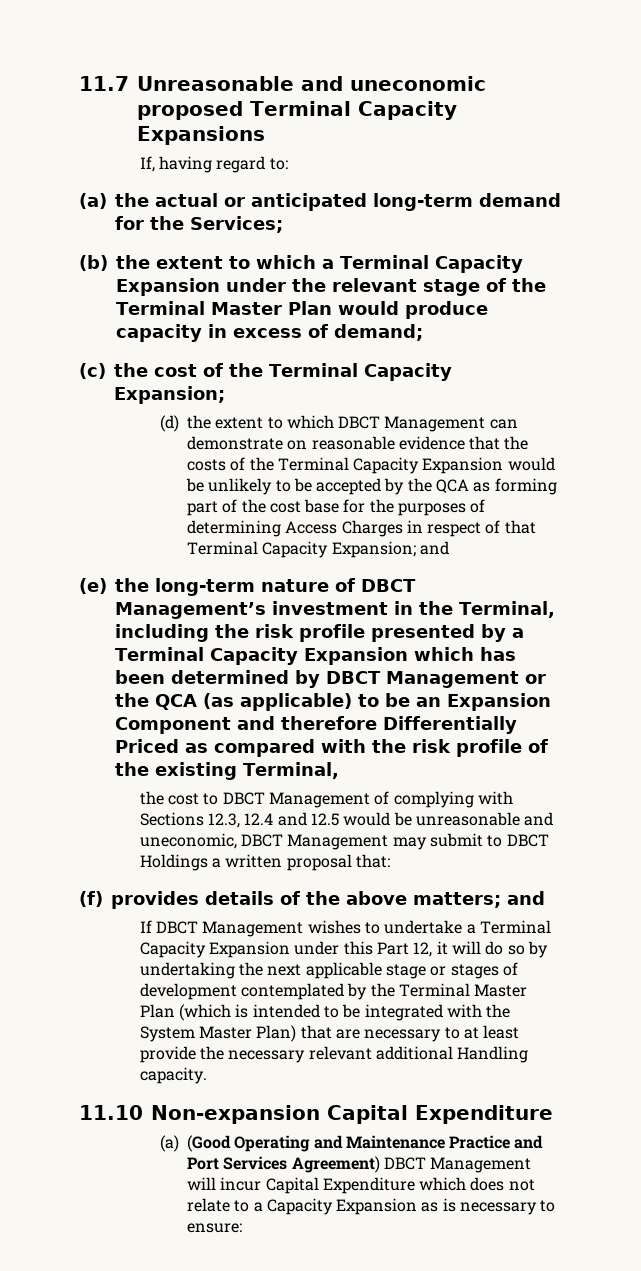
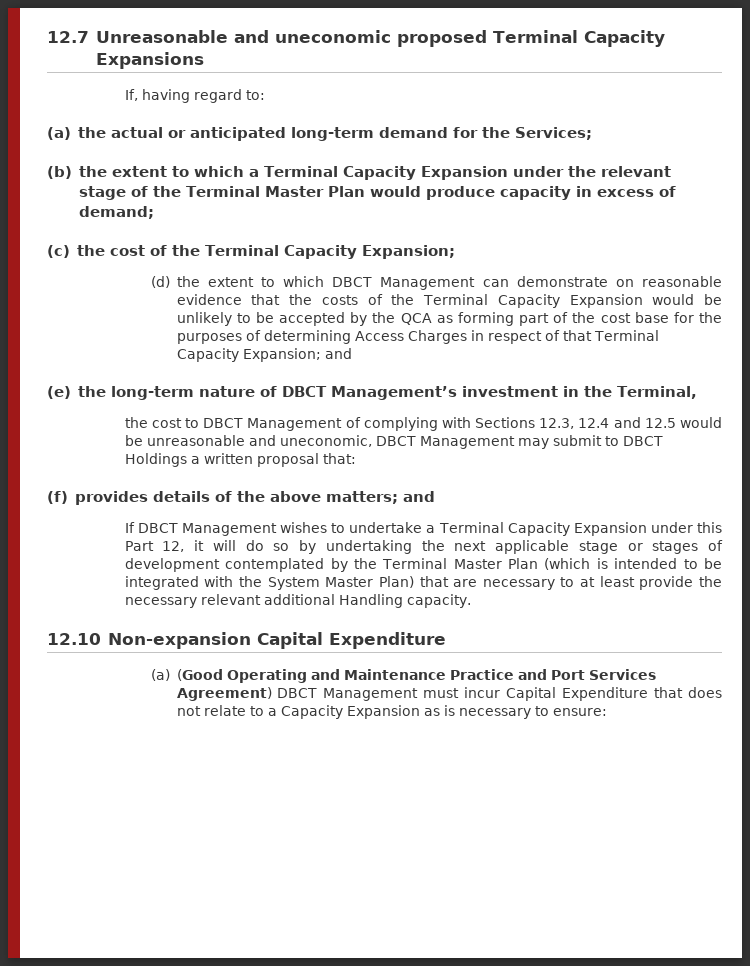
- 11.7 Unreasonable and uneconomic proposed Terminal Capacity Expansions
+ 12.7 Unreasonable and uneconomic proposed Terminal Capacity Expansions
- (e) the long-term nature of DBCT Management’s investment in the Terminal, including the risk profile presented by a Terminal Capacity Expansion which has been determined by DBCT Management or the QCA (as applicable) to be an Expansion Component and therefore Differentially Priced as compared with the risk profile of the existing Terminal,
+ (e) the long-term nature of DBCT Management’s investment in the Terminal,
- 11.10 Non-expansion Capital Expenditure
+ 12.10 Non-expansion Capital Expenditure
- (a) (Good Operating and Maintenance Practice and Port Services Agreement) DBCT Management will incur Capital Expenditure which does not relate to a Capacity Expansion as is necessary to ensure:
+ (a) (Good Operating and Maintenance Practice and Port Services Agreement) DBCT Management must incur Capital Expenditure that does not relate to a Capacity Expansion as is necessary to ensure:

